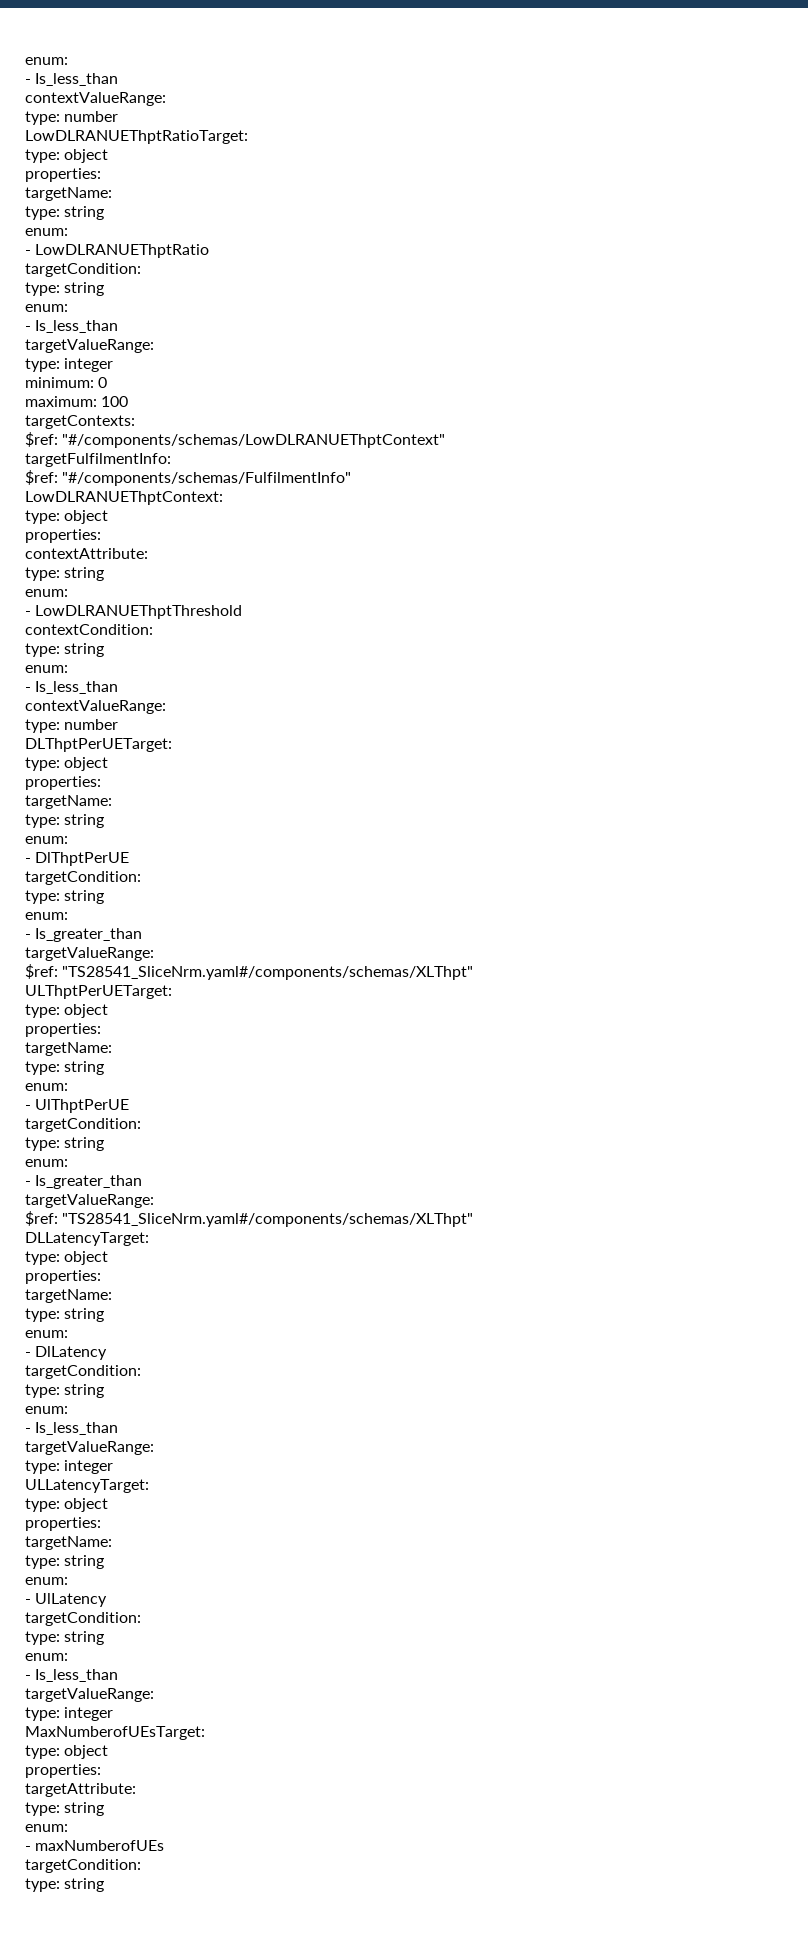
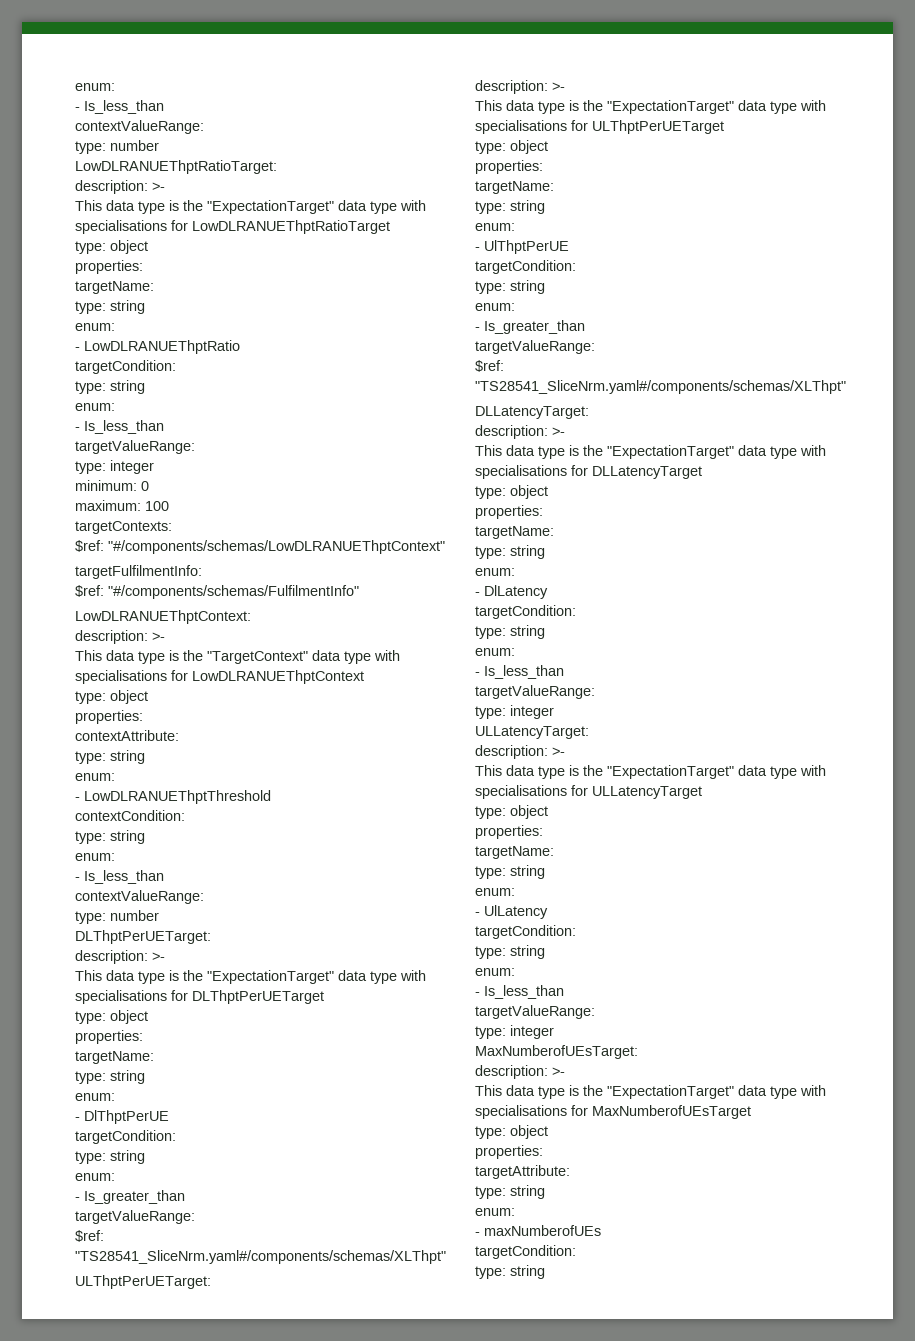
  LowDLRANUEThptRatioTarget:
+ description: >-
+ This data type is the "ExpectationTarget" data type with specialisations for LowDLRANUEThptRatioTarget
  LowDLRANUEThptContext:
+ description: >-
+ This data type is the "TargetContext" data type with specialisations for LowDLRANUEThptContext
  DLThptPerUETarget:
+ description: >-
+ This data type is the "ExpectationTarget" data type with specialisations for DLThptPerUETarget
  ULThptPerUETarget:
+ description: >-
+ This data type is the "ExpectationTarget" data type with specialisations for ULThptPerUETarget
  DLLatencyTarget:
+ description: >-
+ This data type is the "ExpectationTarget" data type with specialisations for DLLatencyTarget
  ULLatencyTarget:
+ description: >-
+ This data type is the "ExpectationTarget" data type with specialisations for ULLatencyTarget
  MaxNumberofUEsTarget:
+ description: >-
+ This data type is the "ExpectationTarget" data type with specialisations for MaxNumberofUEsTarget

